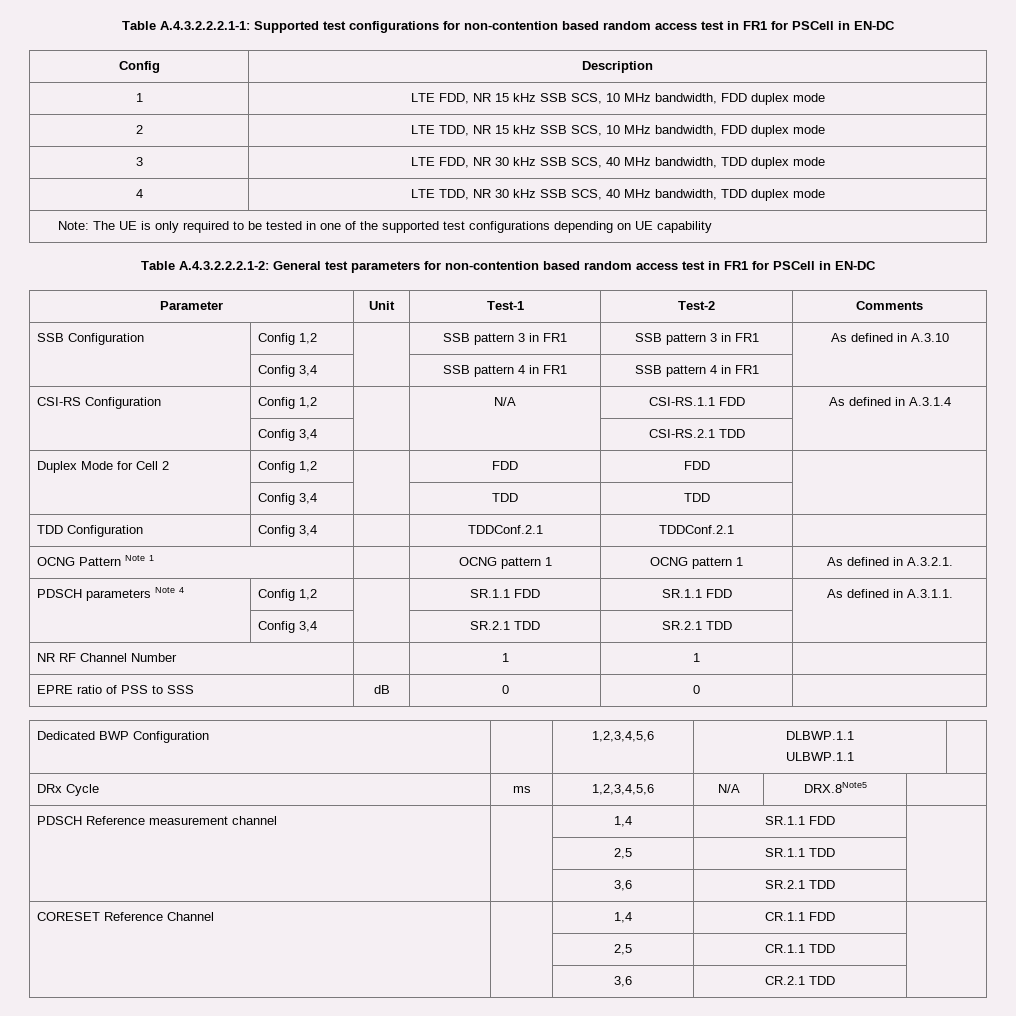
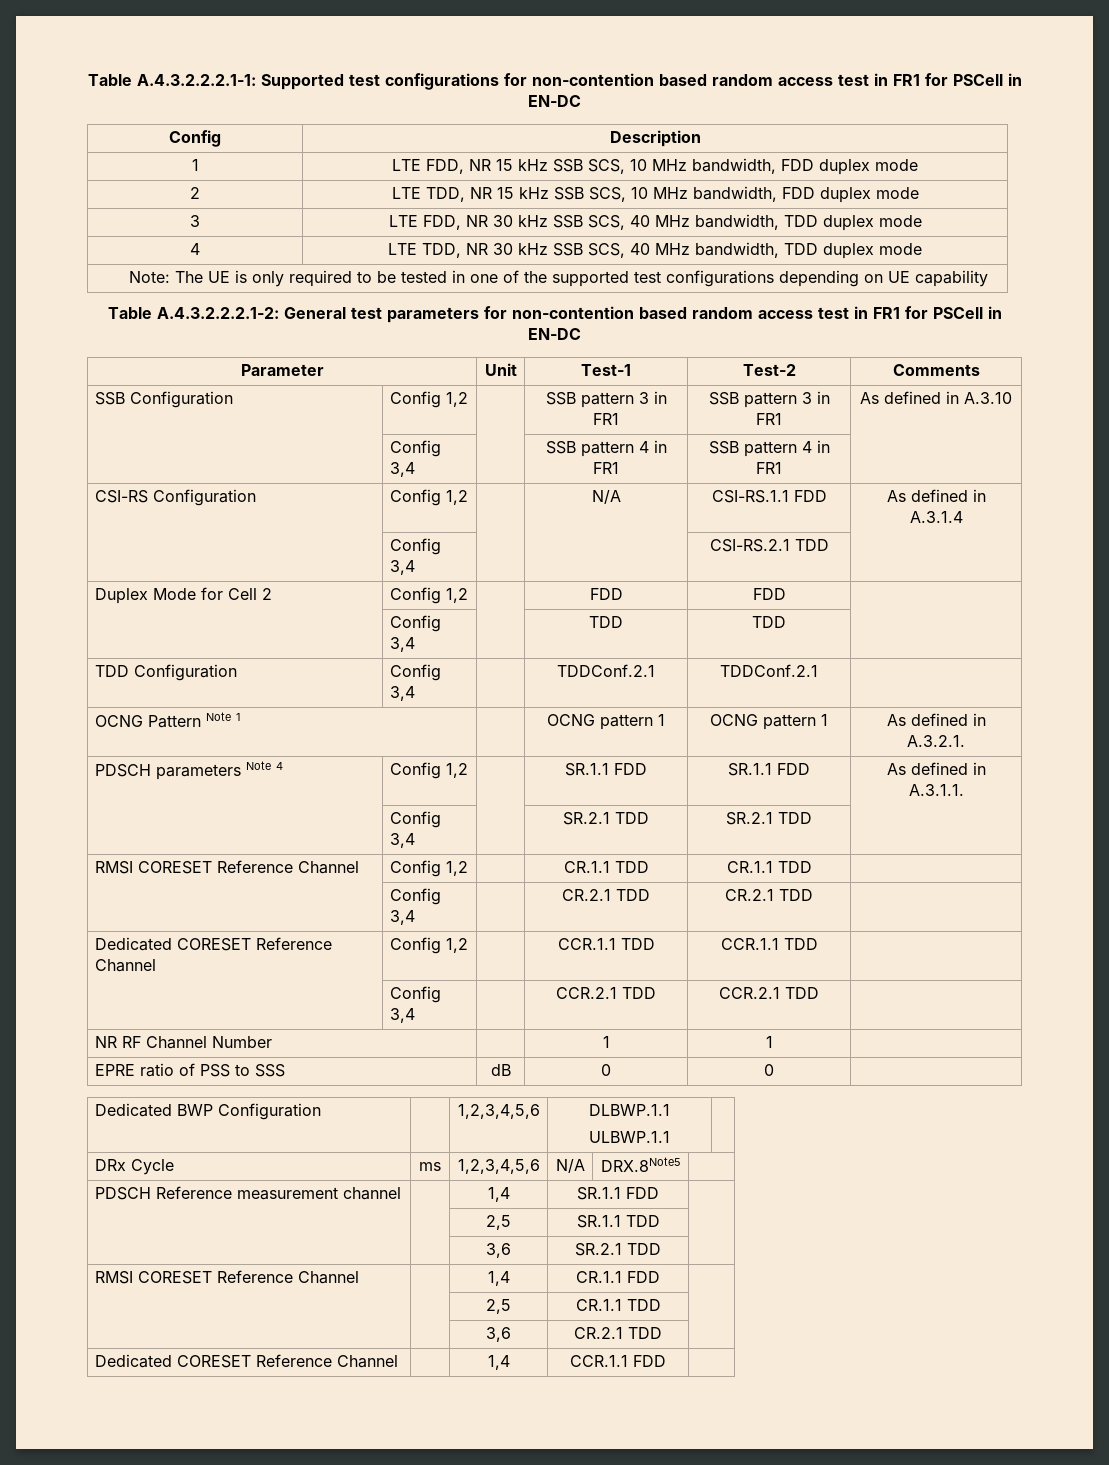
+ RMSI CORESET Reference Channel | Config 1,2 | | CR.1.1 TDD | CR.1.1 TDD |
+ | Config 3,4 | | CR.2.1 TDD | CR.2.1 TDD |
+ Dedicated CORESET Reference Channel | Config 1,2 | | CCR.1.1 TDD | CCR.1.1 TDD |
+ | Config 3,4 | | CCR.2.1 TDD | CCR.2.1 TDD |
- CORESET Reference Channel | | 1,4 | CR.1.1 FDD |
+ RMSI CORESET Reference Channel | | 1,4 | CR.1.1 FDD |
+ Dedicated CORESET Reference Channel | | 1,4 | CCR.1.1 FDD |

